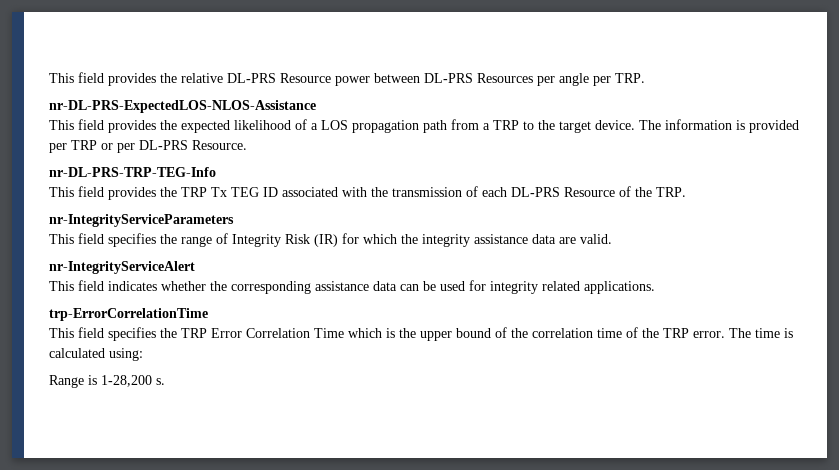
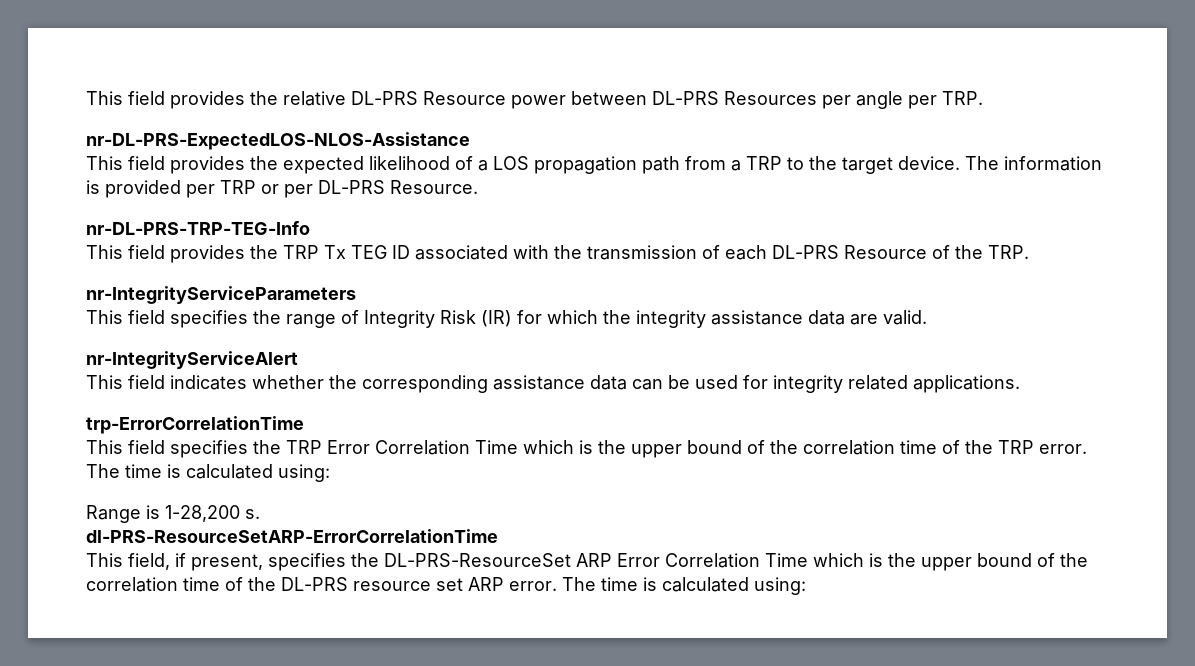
+ dl-PRS-ResourceSetARP-ErrorCorrelationTime
+ This field, if present, specifies the DL-PRS-ResourceSet ARP Error Correlation Time which is the upper bound of the correlation time of the DL-PRS resource set ARP error. The time is calculated using:

